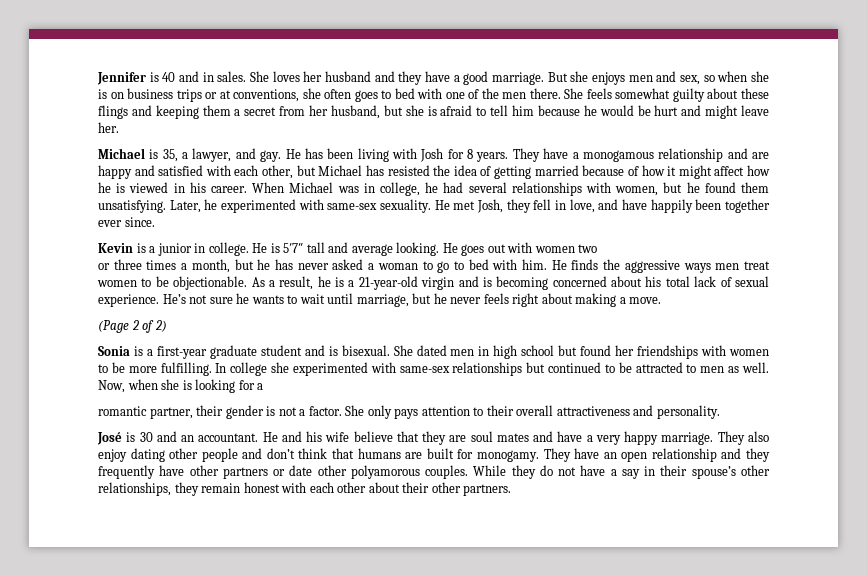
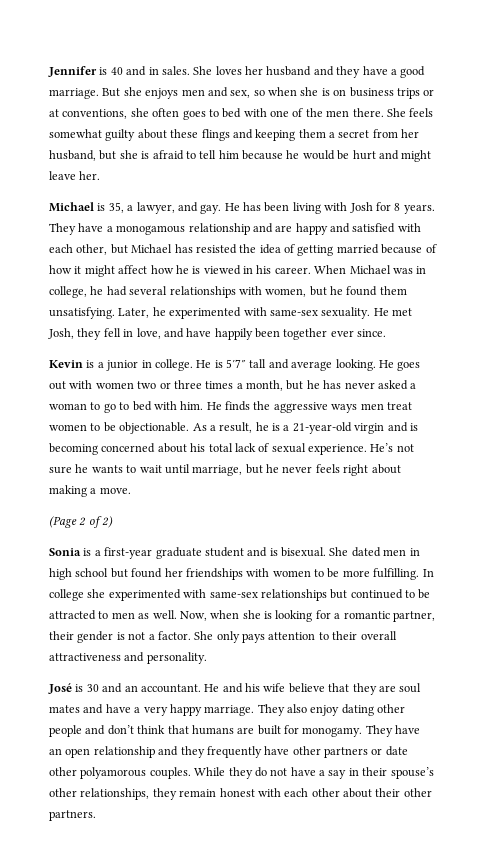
- He goes out with women two
- or three times a month, but he has never asked a woman to go to bed with him.
+ He goes out with women two or three times a month, but he has never asked a woman to go to bed with him.
- Now, when she is looking for a
- romantic partner, their gender is not a factor.
+ Now, when she is looking for a romantic partner, their gender is not a factor.

